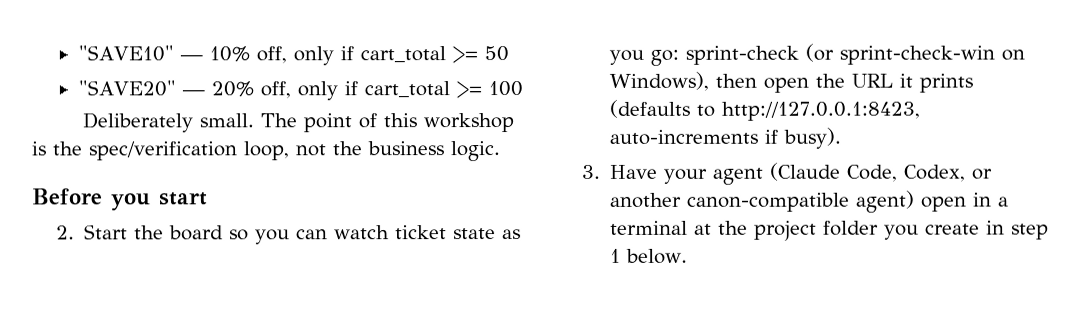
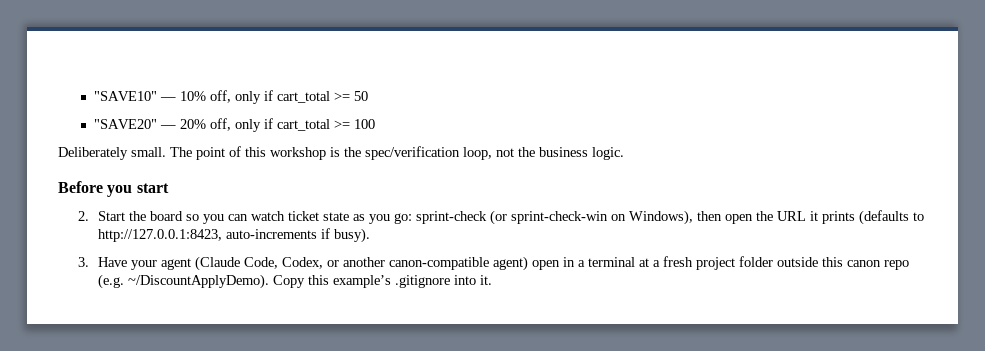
- 3. Have your agent (Claude Code, Codex, or another canon-compatible agent) open in a terminal at the project folder you create in step 1 below.
+ 3. Have your agent (Claude Code, Codex, or another canon-compatible agent) open in a terminal at a fresh project folder outside this canon repo (e.g. ~/DiscountApplyDemo). Copy this example’s .gitignore into it.

